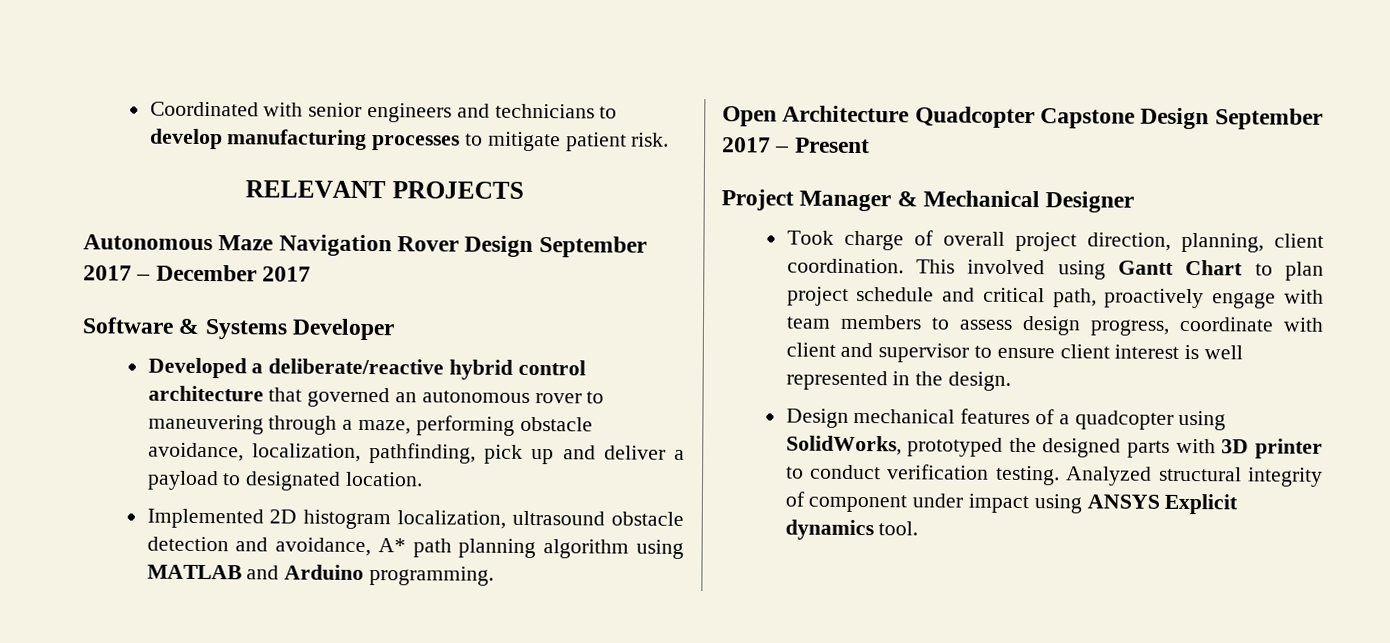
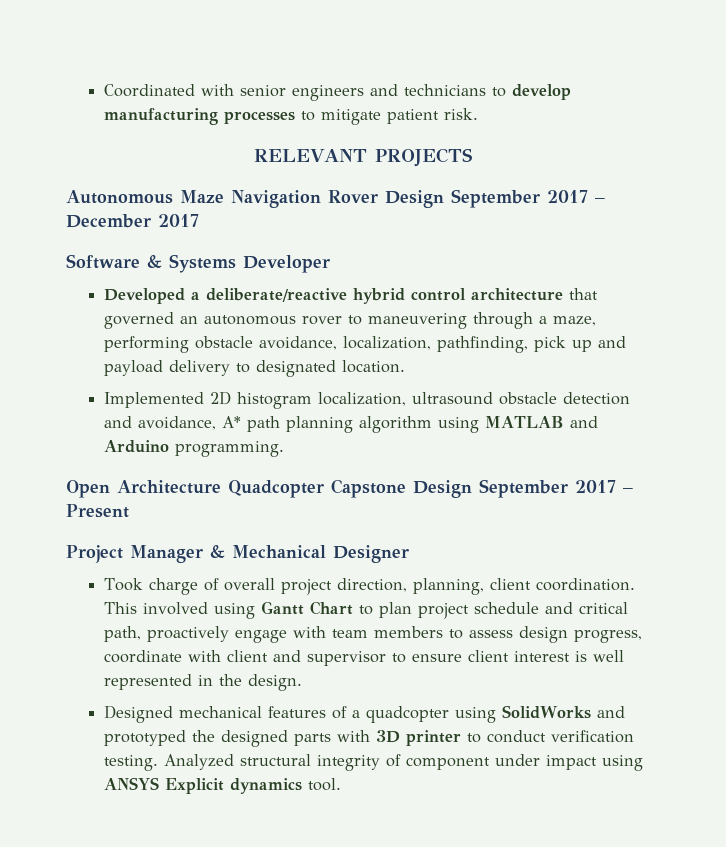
- Developed a deliberate/reactive hybrid control architecture that governed an autonomous rover to maneuvering through a maze, performing obstacle avoidance, localization, pathfinding, pick up and deliver a payload to designated location.
+ Developed a deliberate/reactive hybrid control architecture that governed an autonomous rover to maneuvering through a maze, performing obstacle avoidance, localization, pathfinding, pick up and payload delivery to designated location.
- Design mechanical features of a quadcopter using SolidWorks, prototyped the designed parts with 3D printer to conduct verification testing.
+ Designed mechanical features of a quadcopter using SolidWorks and prototyped the designed parts with 3D printer to conduct verification testing.

